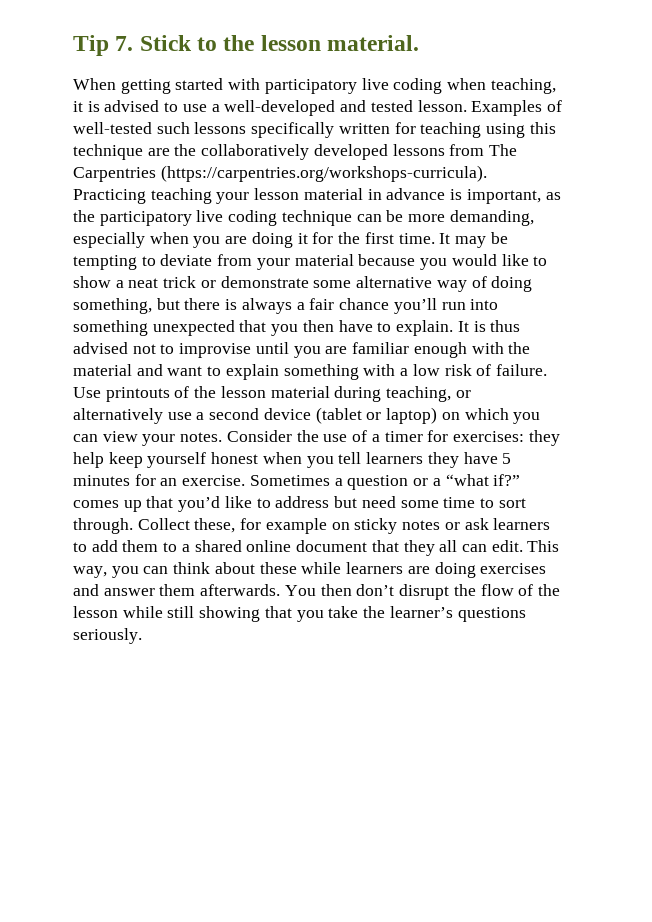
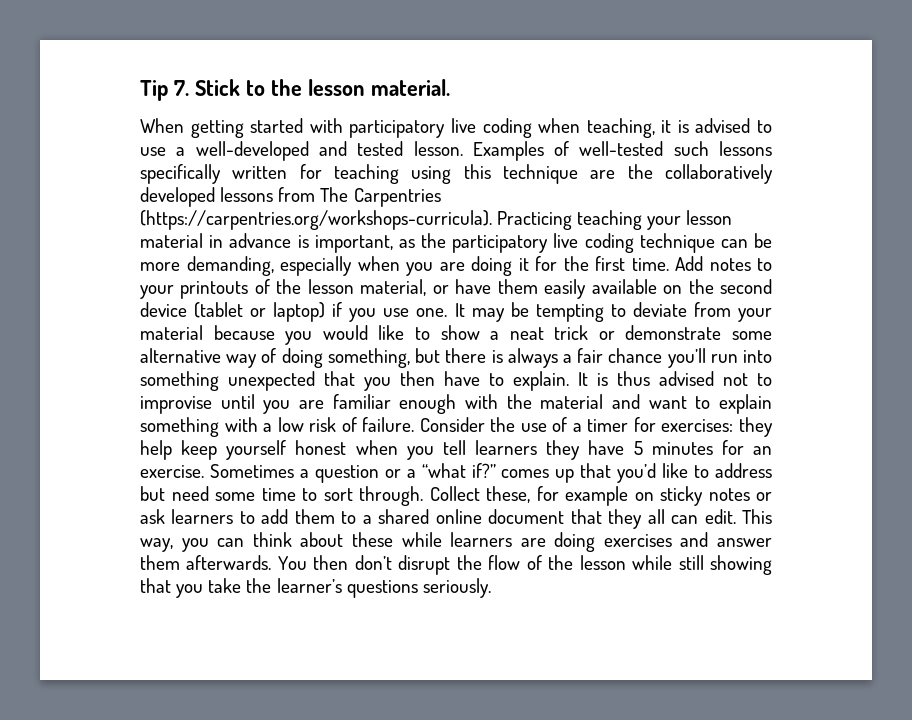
+ Add notes to your printouts of the lesson material, or have them easily available on the second device (tablet or laptop) if you use one.
- Use printouts of the lesson material during teaching, or alternatively use a second device (tablet or laptop) on which you can view your notes.

